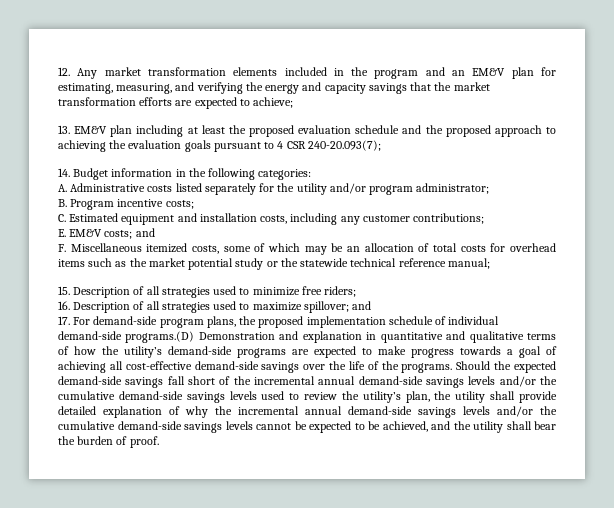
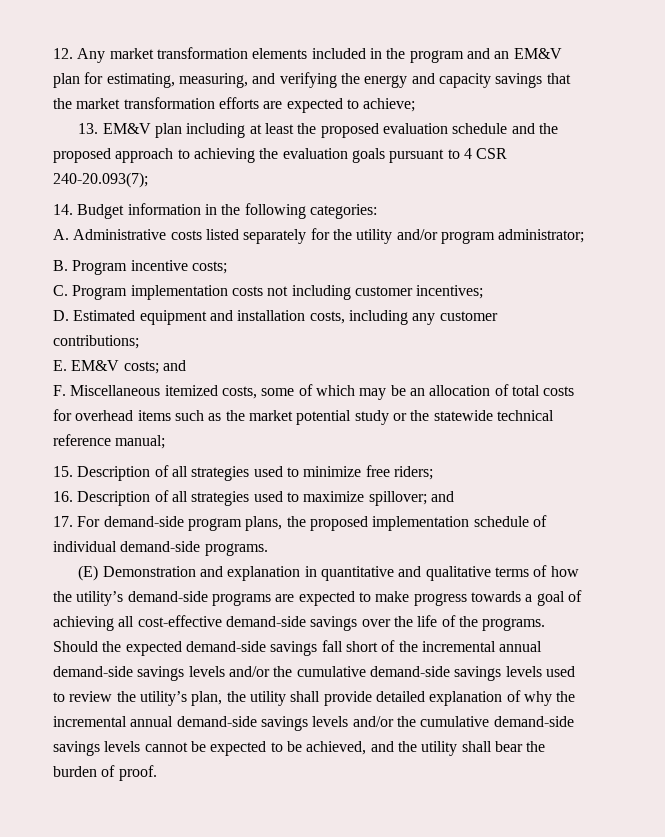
- C. Estimated equipment and installation costs, including any customer contributions;
+ C. Program implementation costs not including customer incentives;
+ D. Estimated equipment and installation costs, including any customer contributions;
- 17. For demand-side program plans, the proposed implementation schedule of individual demand-side programs.(D) Demonstration and explanation in quantitative and qualitative terms of how the utility’s demand-side programs are expected to make progress towards a goal of achieving all cost-effective demand-side savings over the life of the programs.
+ 17. For demand-side program plans, the proposed implementation schedule of individual demand-side programs.
+ (E) Demonstration and explanation in quantitative and qualitative terms of how the utility’s demand-side programs are expected to make progress towards a goal of achieving all cost-effective demand-side savings over the life of the programs.

